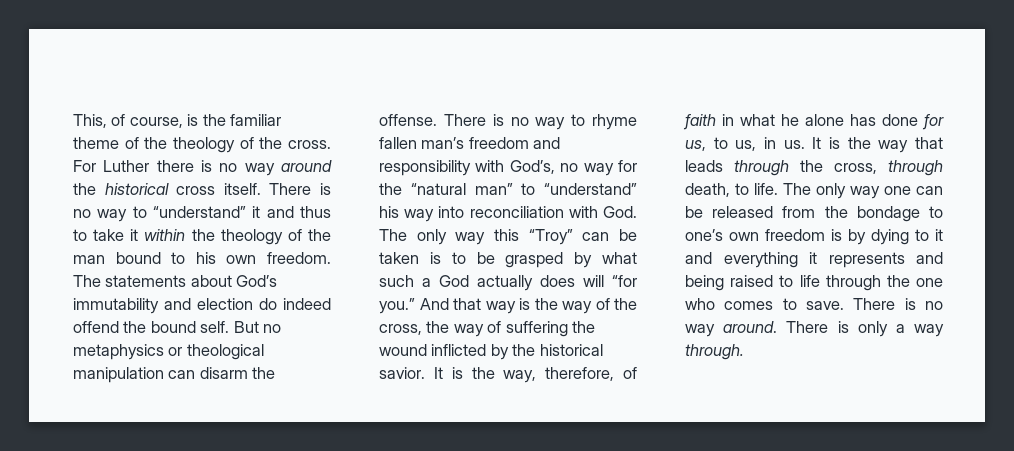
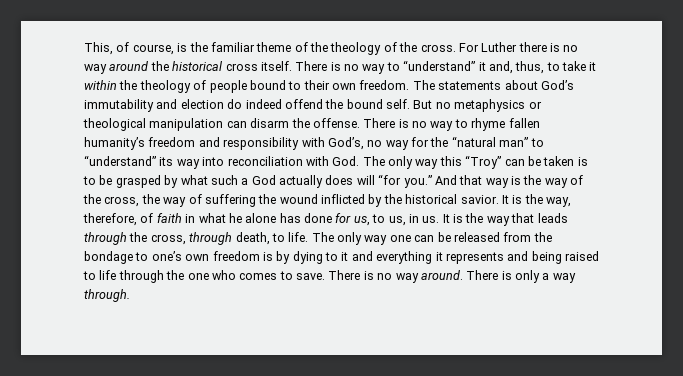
- There is no way to “understand” it and thus to take it within the theology of the man bound to his own freedom.
+ There is no way to “understand” it and, thus, to take it within the theology of people bound to their own freedom.
- There is no way to rhyme fallen man’s freedom and responsibility with God’s, no way for the “natural man” to “understand” his way into reconciliation with God. The only way this “Troy” can be taken is to be grasped by what such a God actually does will “for you.”
+ There is no way to rhyme fallen humanity’s freedom and responsibility with God’s, no way for the “natural man” to “understand” its way into reconciliation with God. The only way this “Troy” can be taken is to be grasped by what such a God actually does will “for you.”

